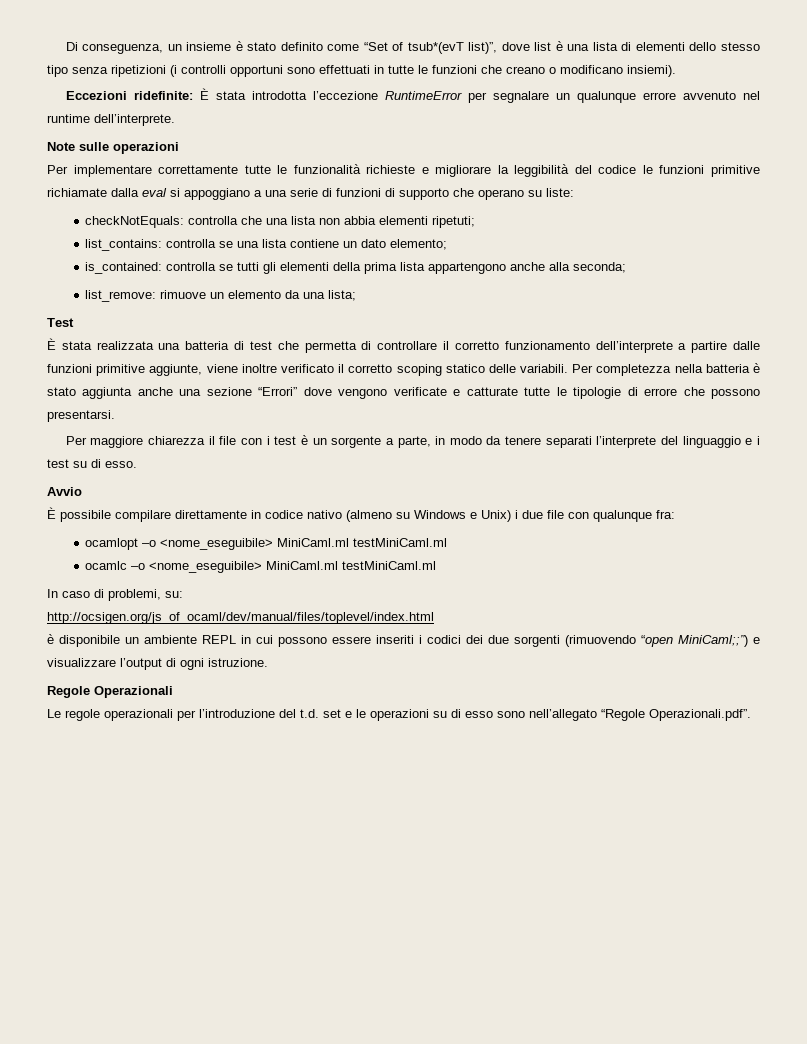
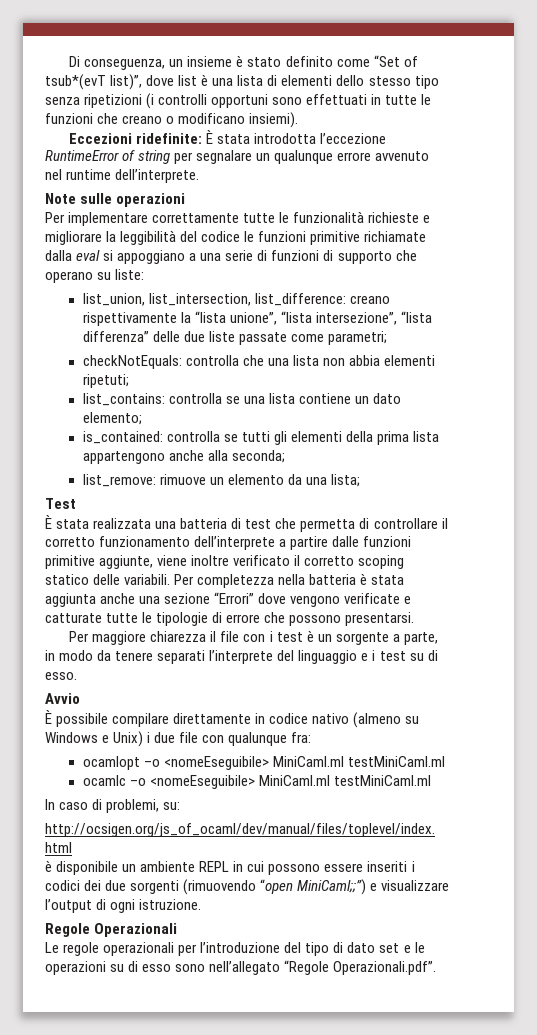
- Eccezioni ridefinite: È stata introdotta l’eccezione RuntimeError per segnalare un qualunque errore avvenuto nel runtime dell’interprete.
+ Eccezioni ridefinite: È stata introdotta l’eccezione RuntimeError of string per segnalare un qualunque errore avvenuto nel runtime dell’interprete.
+ list_union, list_intersection, list_difference: creano rispettivamente la “lista unione”, “lista intersezione”, “lista differenza” delle due liste passate come parametri;
- Per completezza nella batteria è stato aggiunta anche una sezione “Errori” dove vengono verificate e catturate tutte le tipologie di errore che possono presentarsi.
+ Per completezza nella batteria è stata aggiunta anche una sezione “Errori” dove vengono verificate e catturate tutte le tipologie di errore che possono presentarsi.
- ocamlopt –o <nome_eseguibile> MiniCaml.ml testMiniCaml.ml
+ ocamlopt –o <nomeEseguibile> MiniCaml.ml testMiniCaml.ml
- ocamlc –o <nome_eseguibile> MiniCaml.ml testMiniCaml.ml
+ ocamlc –o <nomeEseguibile> MiniCaml.ml testMiniCaml.ml
- Le regole operazionali per l’introduzione del t.d. set e le operazioni su di esso sono nell’allegato “Regole Operazionali.pdf”.
+ Le regole operazionali per l’introduzione del tipo di dato set e le operazioni su di esso sono nell’allegato “Regole Operazionali.pdf”.

